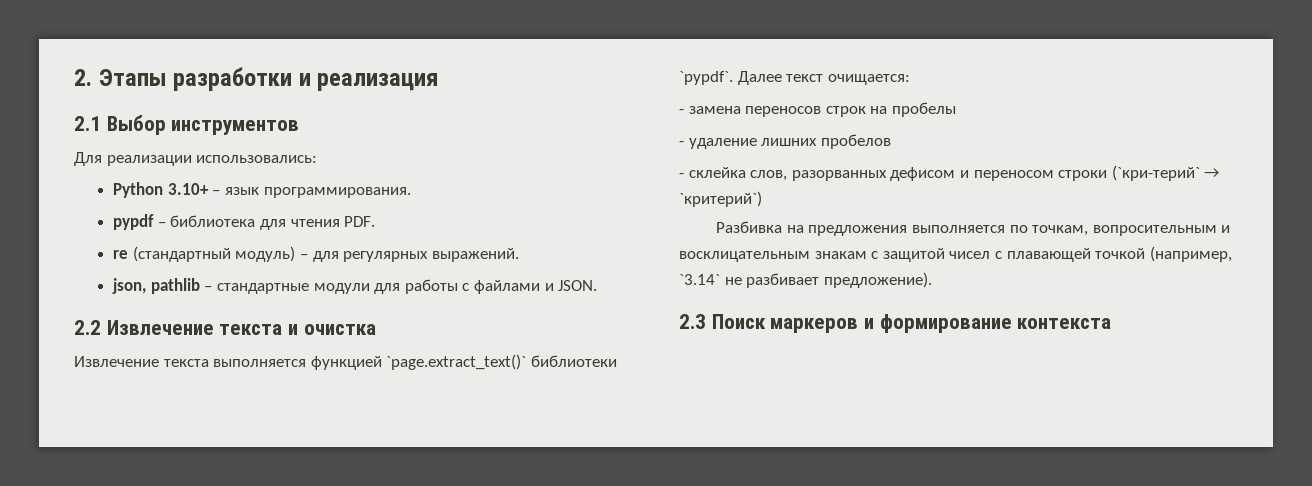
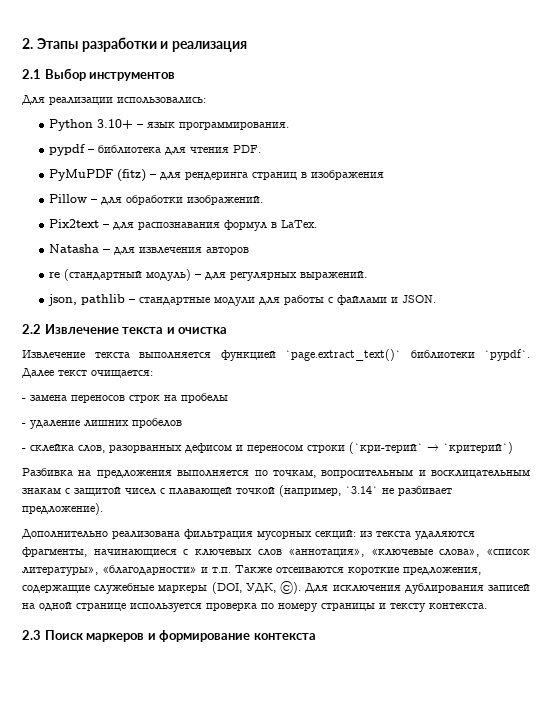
+ PyMuPDF (fitz) – для рендеринга страниц в изображения
+ Pillow – для обработки изображений.
+ Pix2text – для распознавания формул в LaTex.
+ Natasha – для извлечения авторов
+ Дополнительно реализована фильтрация мусорных секций: из текста удаляются фрагменты, начинающиеся с ключевых слов «аннотация», «ключевые слова», «список литературы», «благодарности» и т.п. Также отсеиваются короткие предложения, содержащие служебные маркеры (DOI, УДК, ©). Для исключения дублирования записей на одной странице используется проверка по номеру страницы и тексту контекста.

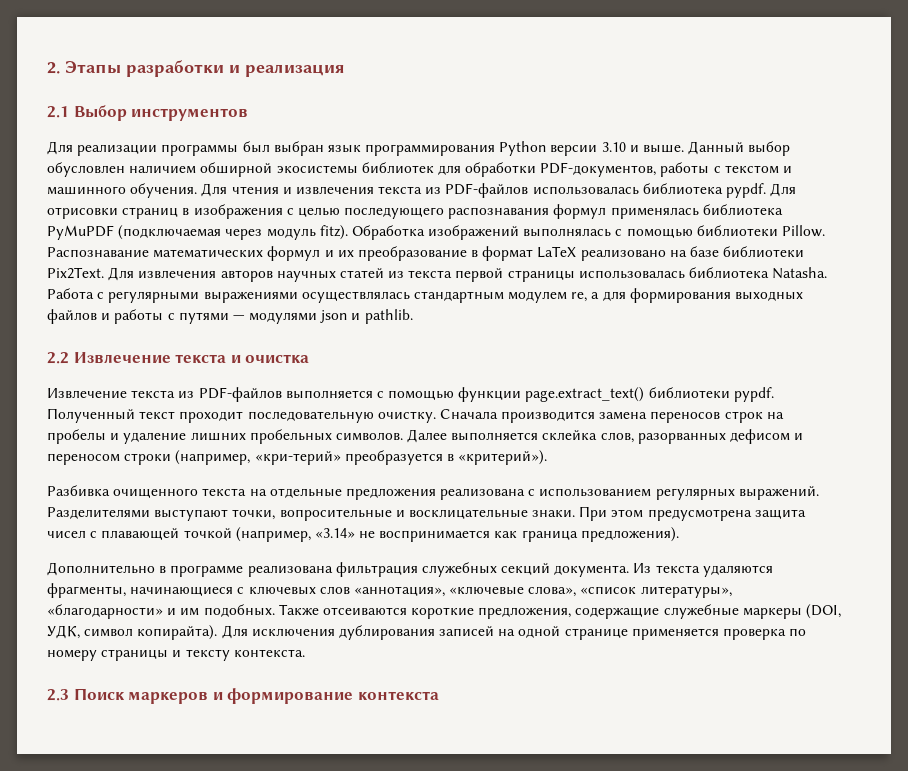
- Для реализации использовались:
- Python 3.10+ – язык программирования.
- pypdf – библиотека для чтения PDF.
- PyMuPDF (fitz) – для рендеринга страниц в изображения
- Pillow – для обработки изображений.
- Pix2text – для распознавания формул в LaTex.
- Natasha – для извлечения авторов
- re (стандартный модуль) – для регулярных выражений.
- json, pathlib – стандартные модули для работы с файлами и JSON.
+ Для реализации программы был выбран язык программирования Python версии 3.10 и выше. Данный выбор обусловлен наличием обширной экосистемы библиотек для обработки PDF-документов, работы с текстом и машинного обучения. Для чтения и извлечения текста из PDF-файлов использовалась библиотека pypdf. Для отрисовки страниц в изображения с целью последующего распознавания формул применялась библиотека PyMuPDF (подключаемая через модуль fitz). Обработка изображений выполнялась с помощью библиотеки Pillow. Распознавание математических формул и их преобразование в формат LaTeX реализовано на базе библиотеки Pix2Text. Для извлечения авторов научных статей из текста первой страницы использовалась библиотека Natasha. Работа с регулярными выражениями осуществлялась стандартным модулем re, а для формирования выходных файлов и работы с путями — модулями json и pathlib.
- Извлечение текста выполняется функцией `page.extract_text()` библиотеки `pypdf`. Далее текст очищается:
- - замена переносов строк на пробелы
- - удаление лишних пробелов
- - склейка слов, разорванных дефисом и переносом строки (`кри-терий` → `критерий`)
- Разбивка на предложения выполняется по точкам, вопросительным и восклицательным знакам с защитой чисел с плавающей точкой (например, `3.14` не разбивает предложение).
- Дополнительно реализована фильтрация мусорных секций: из текста удаляются фрагменты, начинающиеся с ключевых слов «аннотация», «ключевые слова», «список литературы», «благодарности» и т.п. Также отсеиваются короткие предложения, содержащие служебные маркеры (DOI, УДК, ©).
+ Извлечение текста из PDF-файлов выполняется с помощью функции page.extract_text() библиотеки pypdf. Полученный текст проходит последовательную очистку. Сначала производится замена переносов строк на пробелы и удаление лишних пробельных символов. Далее выполняется склейка слов, разорванных дефисом и переносом строки (например, «кри-терий» преобразуется в «критерий»).
+ Разбивка очищенного текста на отдельные предложения реализована с использованием регулярных выражений. Разделителями выступают точки, вопросительные и восклицательные знаки. При этом предусмотрена защита чисел с плавающей точкой (например, «3.14» не воспринимается как граница предложения).
+ Дополнительно в программе реализована фильтрация служебных секций документа. Из текста удаляются фрагменты, начинающиеся с ключевых слов «аннотация», «ключевые слова», «список литературы», «благодарности» и им подобных. Также отсеиваются короткие предложения, содержащие служебные маркеры (DOI, УДК, символ копирайта).
- Для исключения дублирования записей на одной странице используется проверка по номеру страницы и тексту контекста.
+ Для исключения дублирования записей на одной странице применяется проверка по номеру страницы и тексту контекста.

